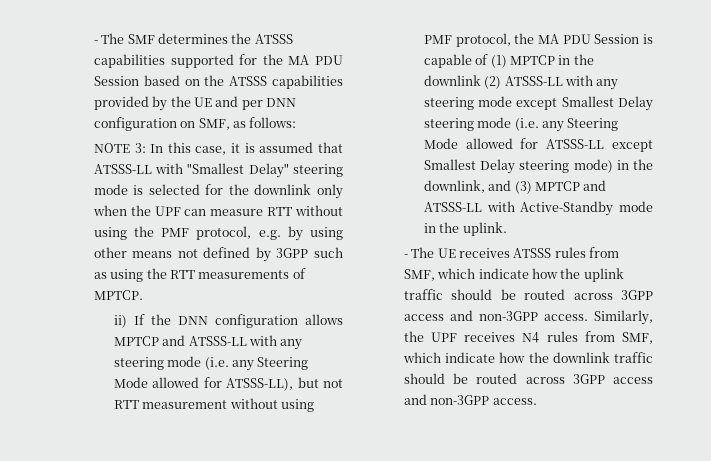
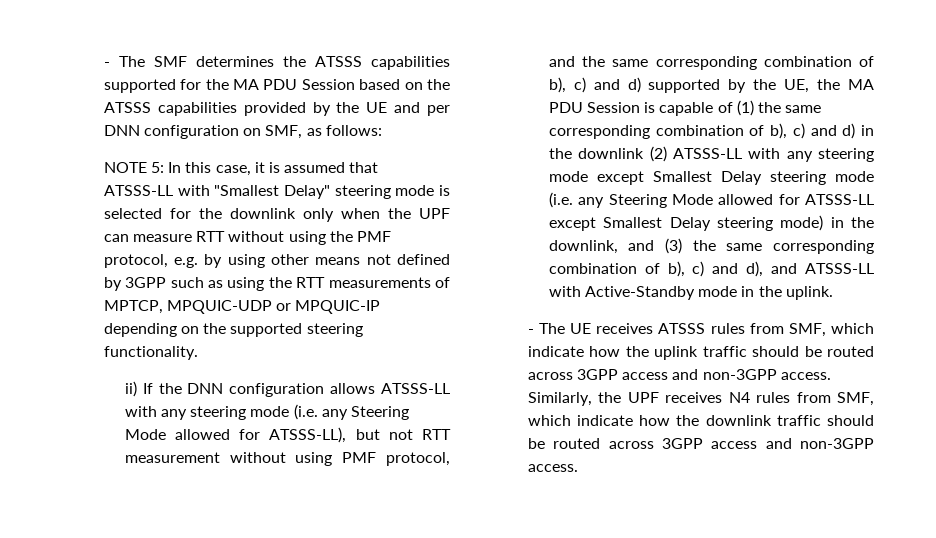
- NOTE 3: In this case, it is assumed that ATSSS-LL with "Smallest Delay" steering mode is selected for the downlink only when the UPF can measure RTT without using the PMF protocol, e.g. by using other means not defined by 3GPP such as using the RTT measurements of MPTCP.
+ NOTE 5: In this case, it is assumed that ATSSS-LL with "Smallest Delay" steering mode is selected for the downlink only when the UPF can measure RTT without using the PMF protocol, e.g. by using other means not defined by 3GPP such as using the RTT measurements of MPTCP, MPQUIC-UDP or MPQUIC-IP depending on the supported steering functionality.
- ii) If the DNN configuration allows MPTCP and ATSSS-LL with any steering mode (i.e. any Steering Mode allowed for ATSSS-LL), but not RTT measurement without using PMF protocol, the MA PDU Session is capable of (1) MPTCP in the downlink (2) ATSSS-LL with any steering mode except Smallest Delay steering mode (i.e. any Steering Mode allowed for ATSSS-LL except Smallest Delay steering mode) in the downlink, and (3) MPTCP and ATSSS-LL with Active-Standby mode in the uplink.
+ ii) If the DNN configuration allows ATSSS-LL with any steering mode (i.e. any Steering Mode allowed for ATSSS-LL), but not RTT measurement without using PMF protocol, and the same corresponding combination of b), c) and d) supported by the UE, the MA PDU Session is capable of (1) the same corresponding combination of b), c) and d) in the downlink (2) ATSSS-LL with any steering mode except Smallest Delay steering mode (i.e. any Steering Mode allowed for ATSSS-LL except Smallest Delay steering mode) in the downlink, and (3) the same corresponding combination of b), c) and d), and ATSSS-LL with Active-Standby mode in the uplink.

